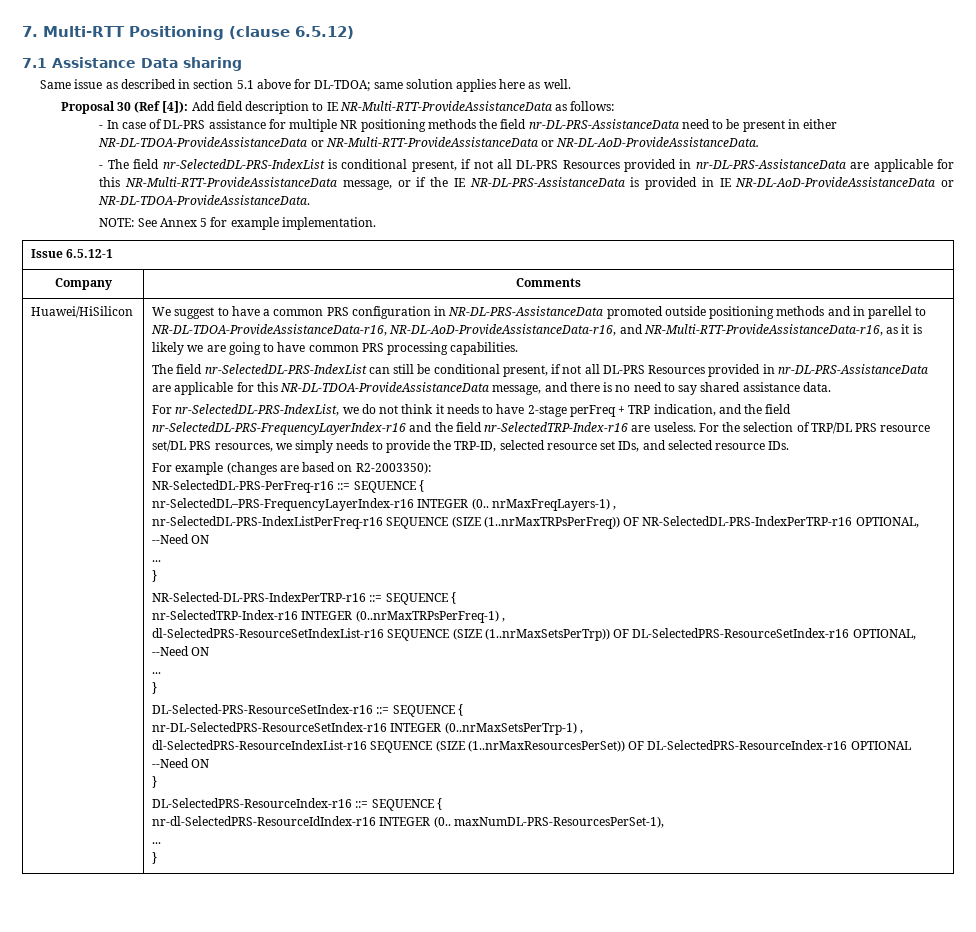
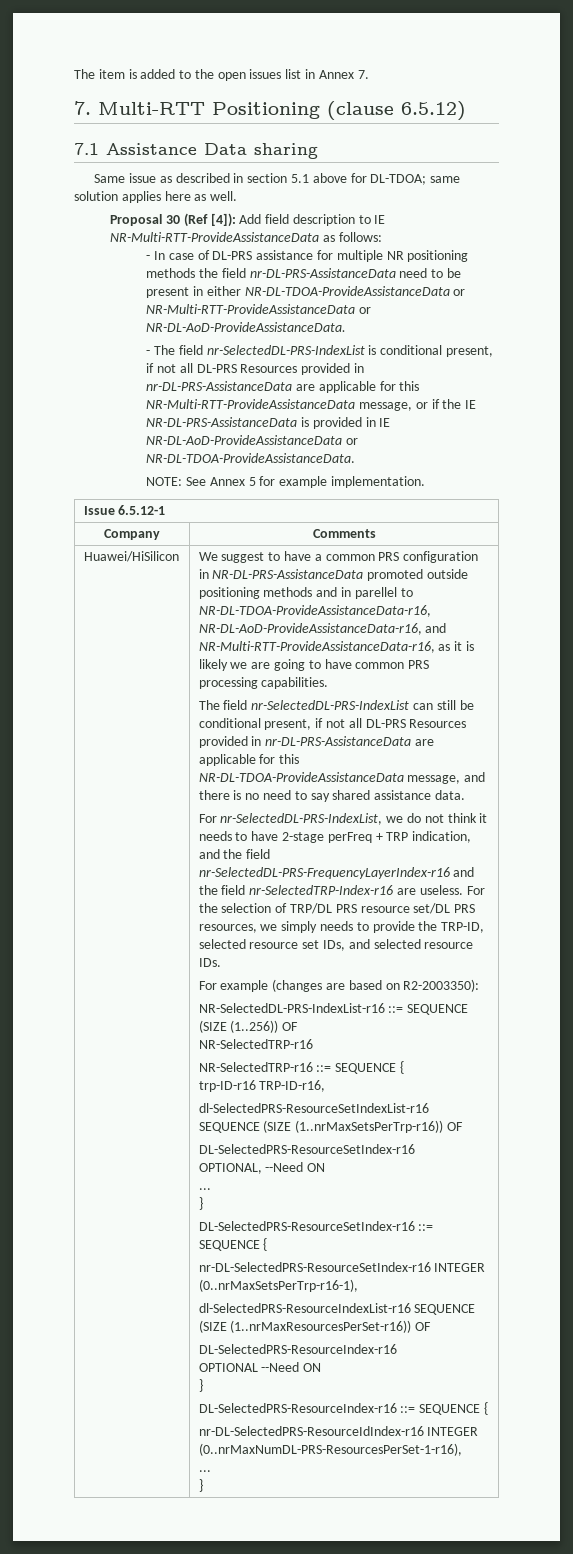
+ The item is added to the open issues list in Annex 7.
- NR-SelectedDL-PRS-PerFreq-r16 ::= SEQUENCE {
- nr-SelectedDL–PRS-FrequencyLayerIndex-r16 INTEGER (0.. nrMaxFreqLayers-1) ,
- nr-SelectedDL-PRS-IndexListPerFreq-r16 SEQUENCE (SIZE (1..nrMaxTRPsPerFreq)) OF NR-SelectedDL-PRS-IndexPerTRP-r16 OPTIONAL, --Need ON
+ NR-SelectedDL-PRS-IndexList-r16 ::= SEQUENCE (SIZE (1..256)) OF
+ NR-SelectedTRP-r16
+ NR-SelectedTRP-r16 ::= SEQUENCE {
+ trp-ID-r16 TRP-ID-r16,
+ dl-SelectedPRS-ResourceSetIndexList-r16 SEQUENCE (SIZE (1..nrMaxSetsPerTrp-r16)) OF
+ DL-SelectedPRS-ResourceSetIndex-r16
+ OPTIONAL, --Need ON
  ...
  }
- NR-Selected-DL-PRS-IndexPerTRP-r16 ::= SEQUENCE {
- nr-SelectedTRP-Index-r16 INTEGER (0..nrMaxTRPsPerFreq-1) ,
- dl-SelectedPRS-ResourceSetIndexList-r16 SEQUENCE (SIZE (1..nrMaxSetsPerTrp)) OF DL-SelectedPRS-ResourceSetIndex-r16 OPTIONAL, --Need ON
- ...
- }
- DL-Selected-PRS-ResourceSetIndex-r16 ::= SEQUENCE {
+ DL-SelectedPRS-ResourceSetIndex-r16 ::= SEQUENCE {
- nr-DL-SelectedPRS-ResourceSetIndex-r16 INTEGER (0..nrMaxSetsPerTrp-1) ,
+ nr-DL-SelectedPRS-ResourceSetIndex-r16 INTEGER (0..nrMaxSetsPerTrp-r16-1),
- dl-SelectedPRS-ResourceIndexList-r16 SEQUENCE (SIZE (1..nrMaxResourcesPerSet)) OF DL-SelectedPRS-ResourceIndex-r16 OPTIONAL --Need ON
+ dl-SelectedPRS-ResourceIndexList-r16 SEQUENCE (SIZE (1..nrMaxResourcesPerSet-r16)) OF
+ DL-SelectedPRS-ResourceIndex-r16
+ OPTIONAL --Need ON
- nr-dl-SelectedPRS-ResourceIdIndex-r16 INTEGER (0.. maxNumDL-PRS-ResourcesPerSet-1),
+ nr-DL-SelectedPRS-ResourceIdIndex-r16 INTEGER (0..nrMaxNumDL-PRS-ResourcesPerSet-1-r16),

